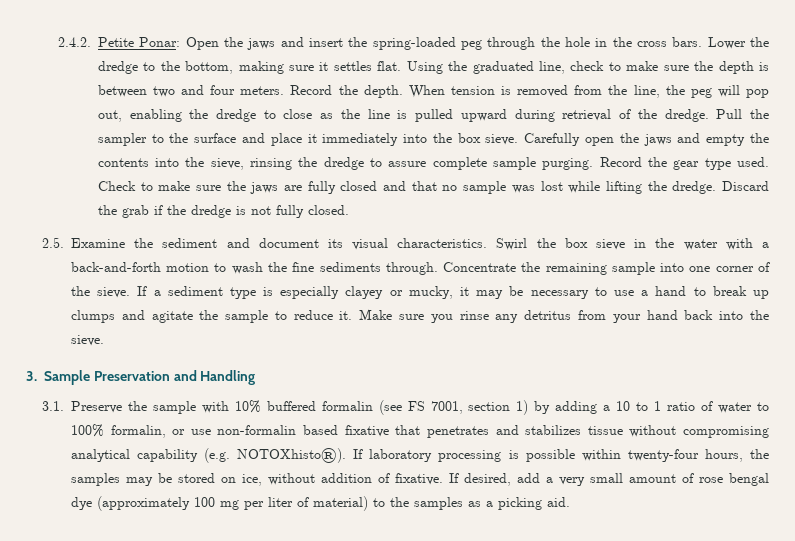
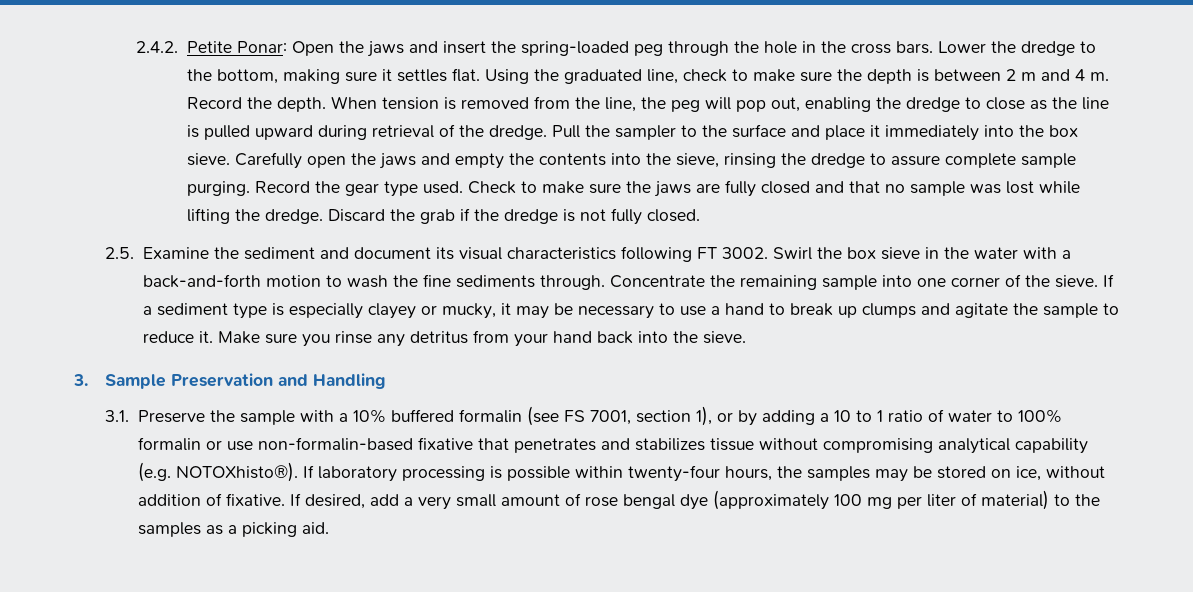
- Using the graduated line, check to make sure the depth is between two and four meters.
+ Using the graduated line, check to make sure the depth is between 2 m and 4 m.
- 2.5. Examine the sediment and document its visual characteristics.
+ 2.5. Examine the sediment and document its visual characteristics following FT 3002.
- 3.1. Preserve the sample with 10% buffered formalin (see FS 7001, section 1) by adding a 10 to 1 ratio of water to 100% formalin, or use non-formalin based fixative that penetrates and stabilizes tissue without compromising analytical capability (e.g. NOTOXhisto®).
+ 3.1. Preserve the sample with a 10% buffered formalin (see FS 7001, section 1), or by adding a 10 to 1 ratio of water to 100% formalin or use non-formalin-based fixative that penetrates and stabilizes tissue without compromising analytical capability (e.g. NOTOXhisto®).

